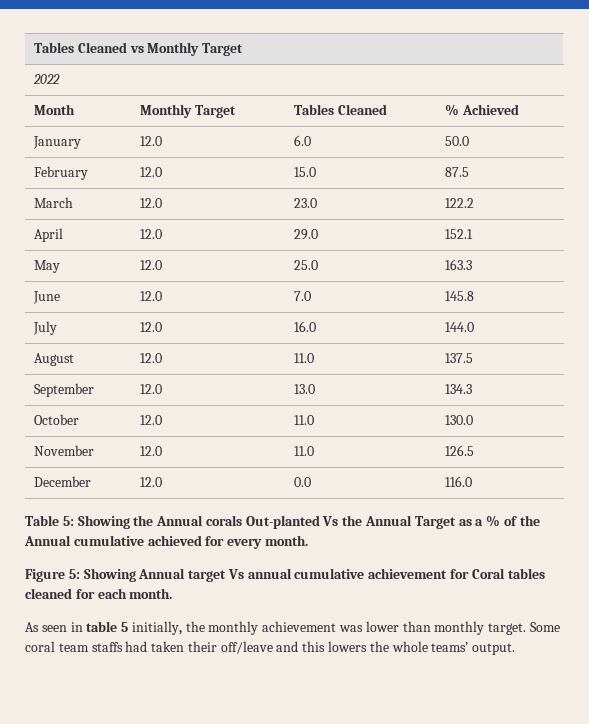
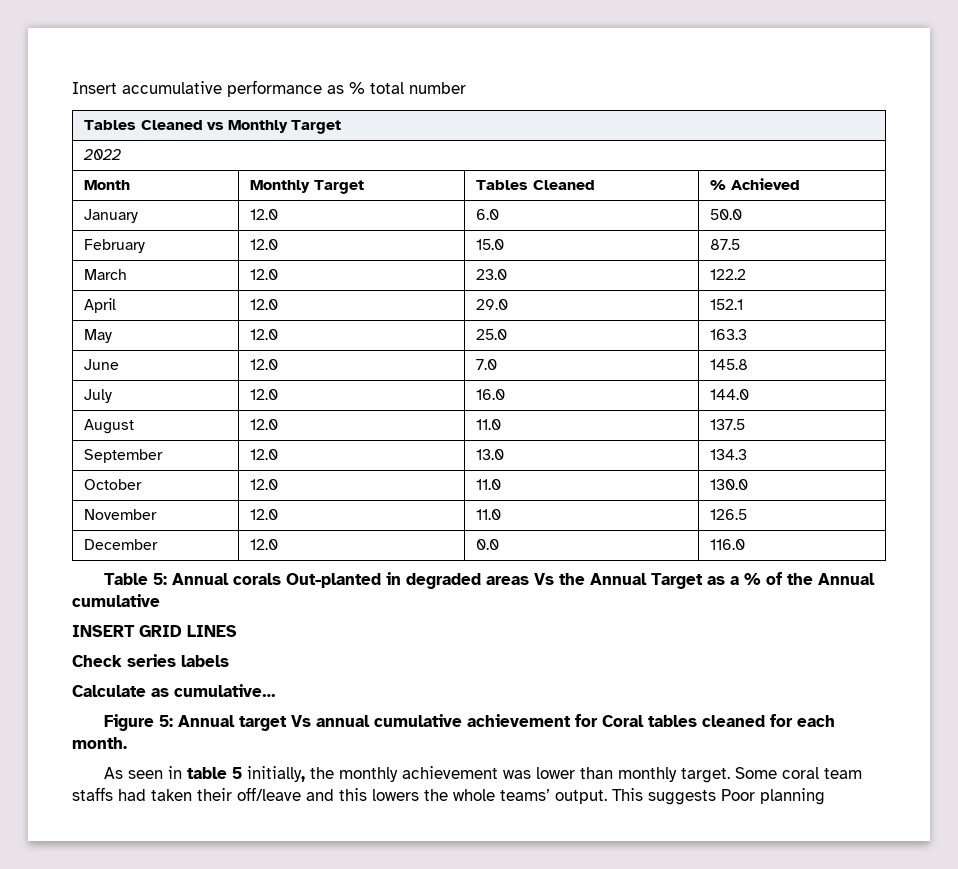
+ Insert accumulative performance as % total number
- Table 5: Showing the Annual corals Out-planted Vs the Annual Target as a % of the Annual cumulative achieved for every month.
+ Table 5: Annual corals Out-planted in degraded areas Vs the Annual Target as a % of the Annual cumulative
+ INSERT GRID LINES
+ Check series labels
+ Calculate as cumulative…
- Figure 5: Showing Annual target Vs annual cumulative achievement for Coral tables cleaned for each month.
+ Figure 5: Annual target Vs annual cumulative achievement for Coral tables cleaned for each month.
+ This suggests Poor planning

